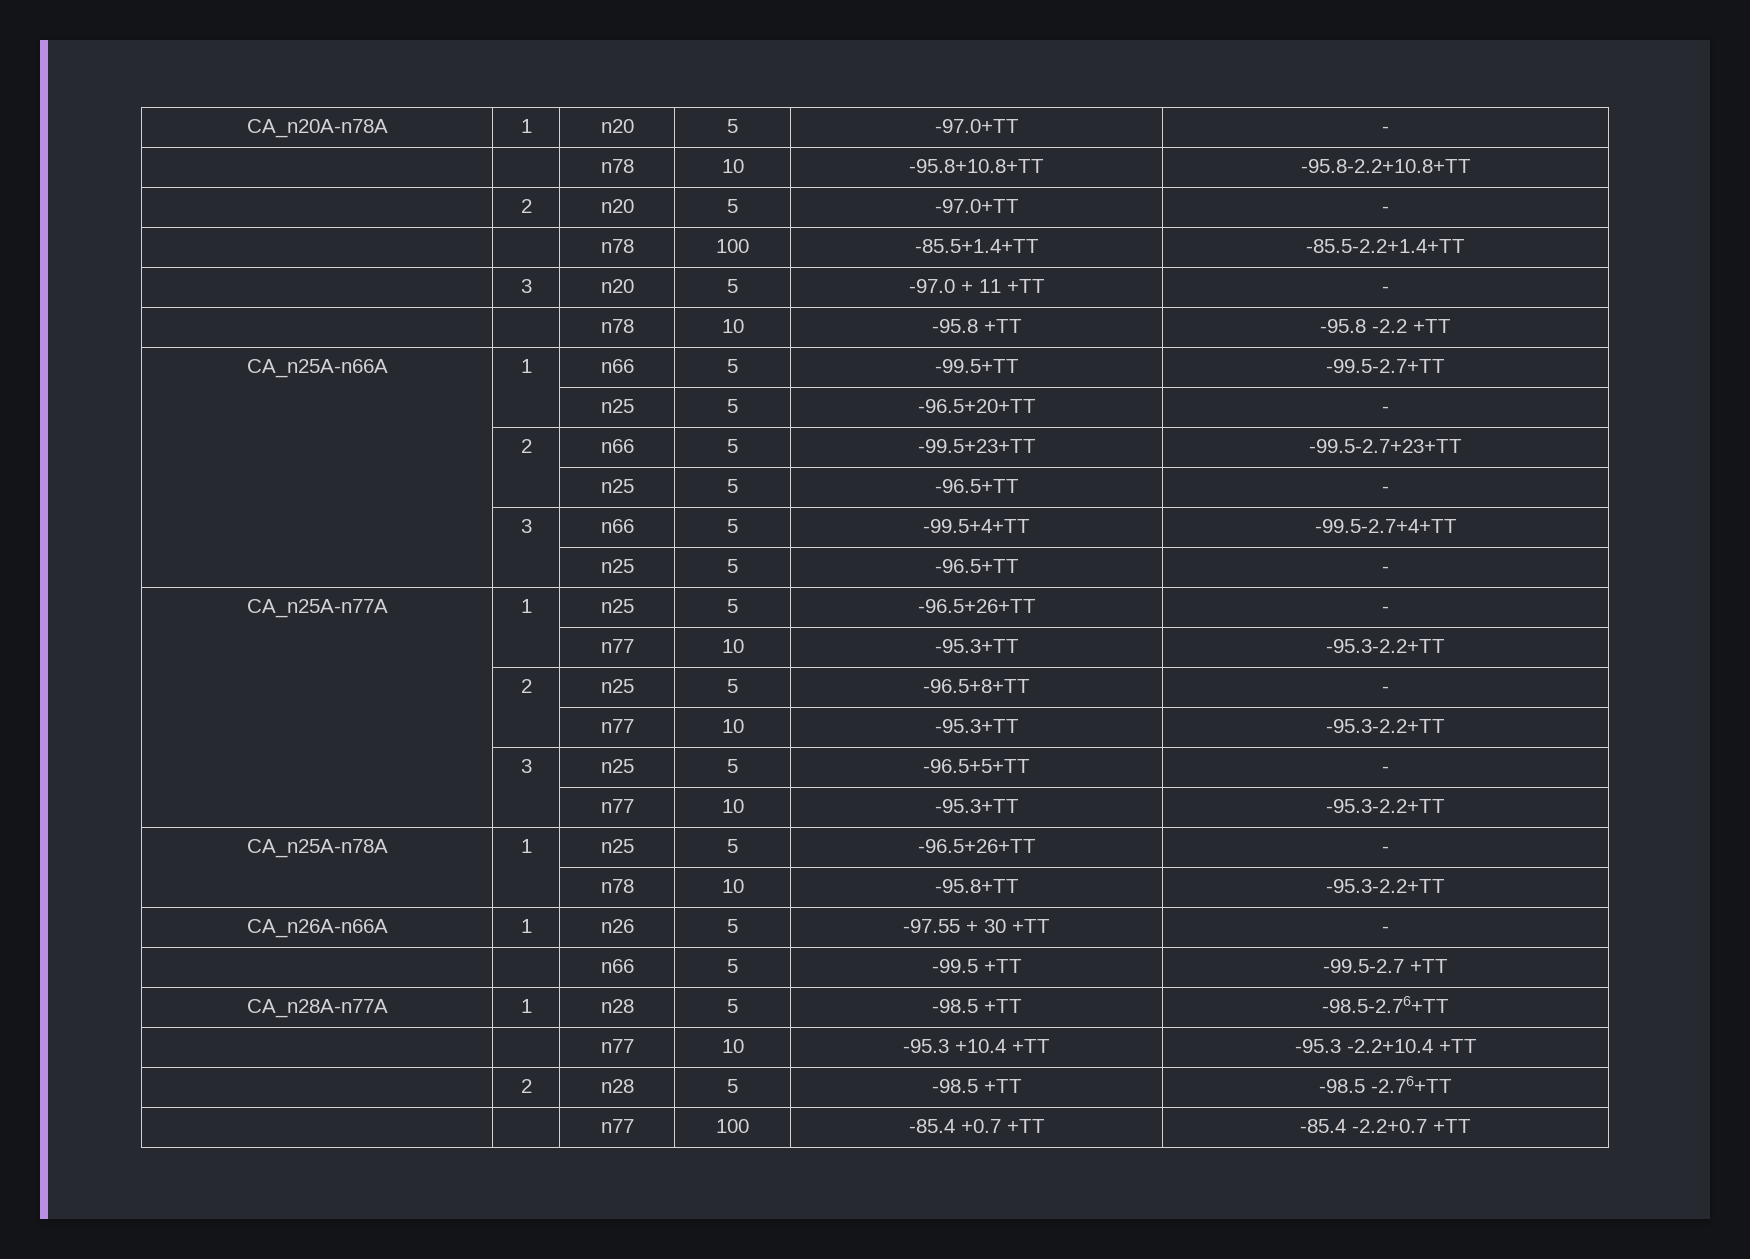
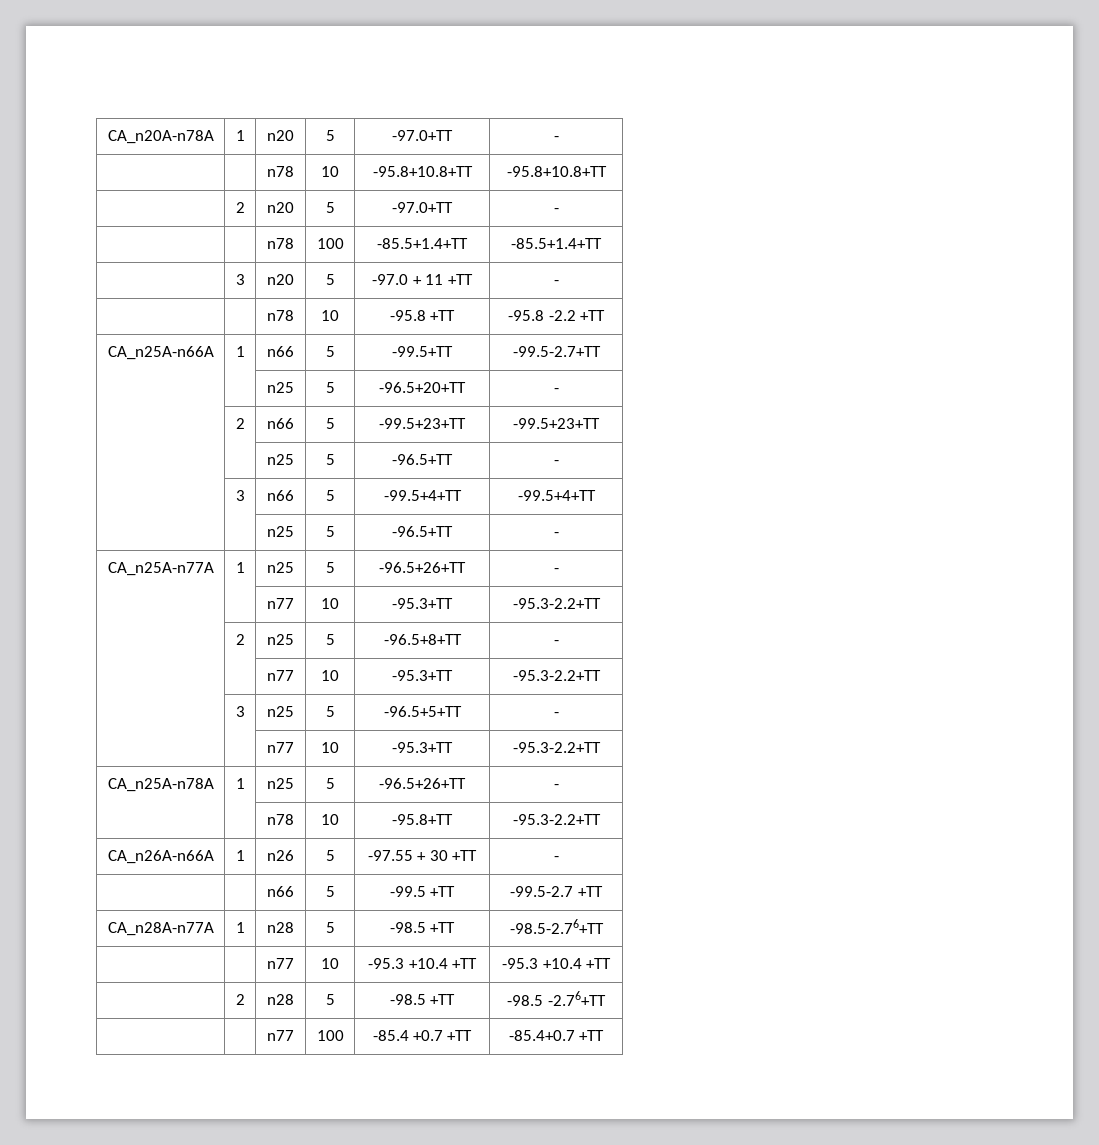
- | | n78 | 10 | -95.8+10.8+TT | -95.8-2.2+10.8+TT
+ | | n78 | 10 | -95.8+10.8+TT | -95.8+10.8+TT
- | | n78 | 100 | -85.5+1.4+TT | -85.5-2.2+1.4+TT
+ | | n78 | 100 | -85.5+1.4+TT | -85.5+1.4+TT
- | 2 | n66 | 5 | -99.5+23+TT | -99.5-2.7+23+TT
+ | 2 | n66 | 5 | -99.5+23+TT | -99.5+23+TT
- | 3 | n66 | 5 | -99.5+4+TT | -99.5-2.7+4+TT
+ | 3 | n66 | 5 | -99.5+4+TT | -99.5+4+TT
- | | n77 | 10 | -95.3 +10.4 +TT | -95.3 -2.2+10.4 +TT
+ | | n77 | 10 | -95.3 +10.4 +TT | -95.3 +10.4 +TT
- | | n77 | 100 | -85.4 +0.7 +TT | -85.4 -2.2+0.7 +TT
+ | | n77 | 100 | -85.4 +0.7 +TT | -85.4+0.7 +TT

